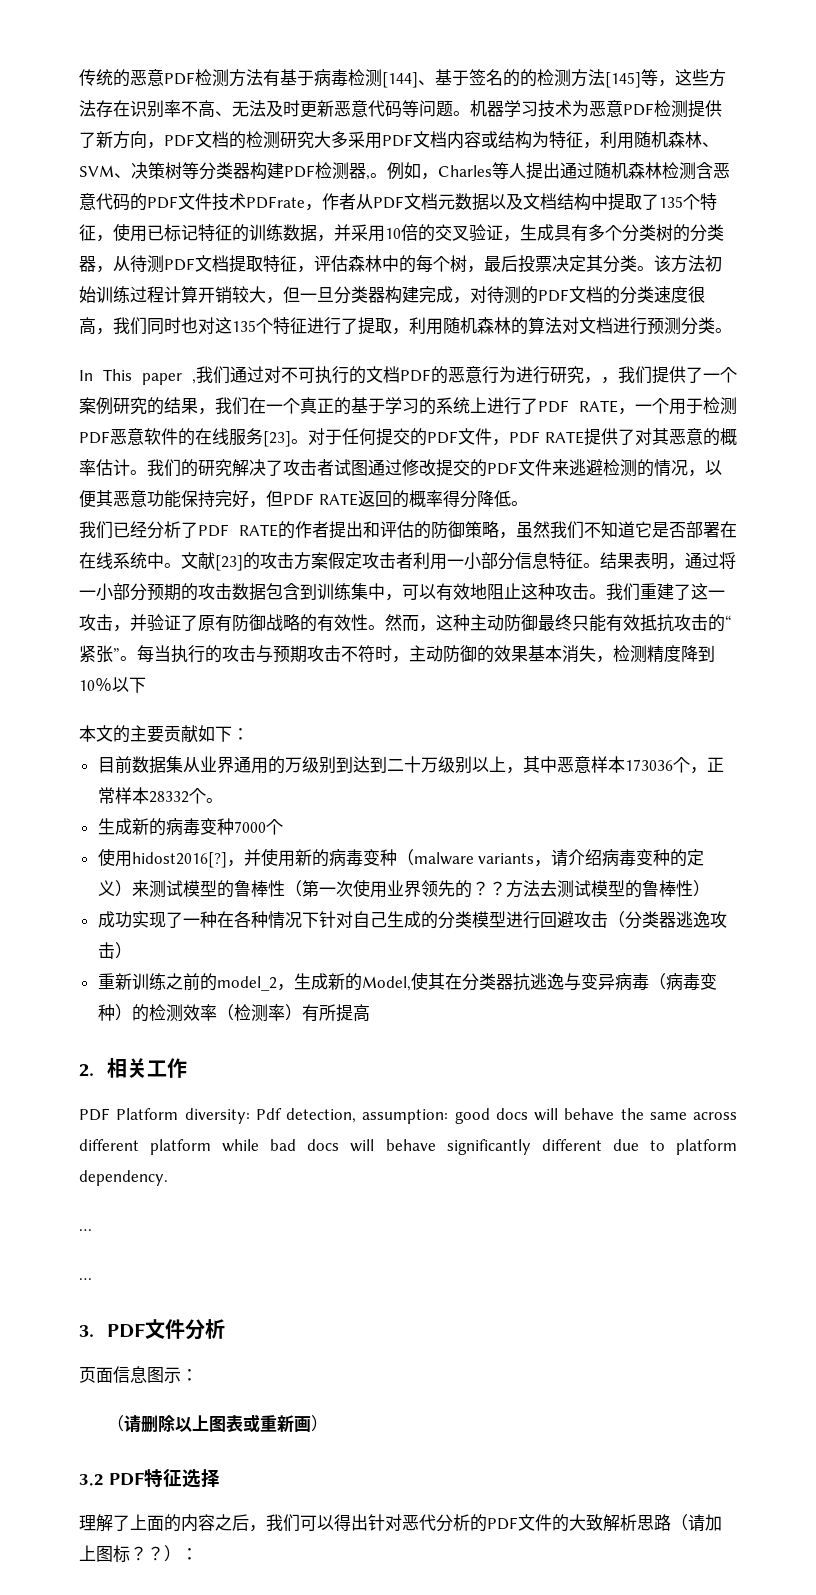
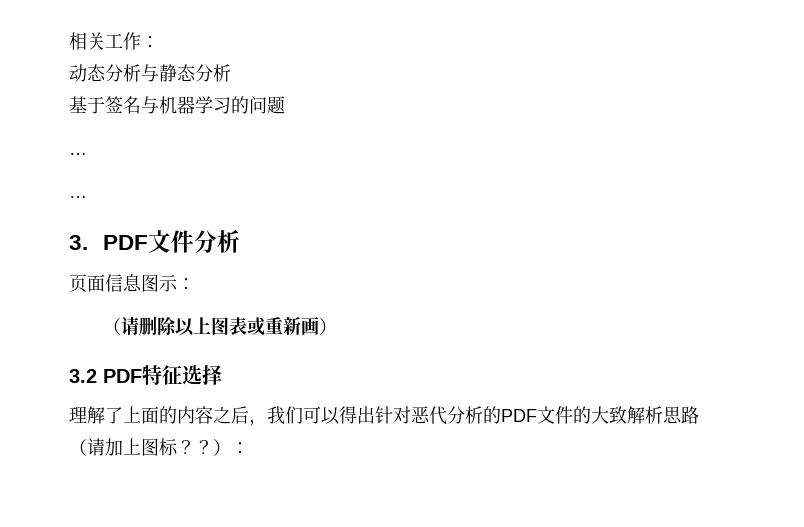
- 传统的恶意PDF检测方法有基于病毒检测[144]、基于签名的的检测方法[145]等，这些方法存在识别率不高、无法及时更新恶意代码等问题。机器学习技术为恶意PDF检测提供了新方向，PDF文档的检测研究大多采用PDF文档内容或结构为特征，利用随机森林、SVM、决策树等分类器构建PDF检测器,。例如，Charles等人提出通过随机森林检测含恶意代码的PDF文件技术PDFrate，作者从PDF文档元数据以及文档结构中提取了135个特征，使用已标记特征的训练数据，并采用10倍的交叉验证，生成具有多个分类树的分类器，从待测PDF文档提取特征，评估森林中的每个树，最后投票决定其分类。该方法初始训练过程计算开销较大，但一旦分类器构建完成，对待测的PDF文档的分类速度很高，我们同时也对这135个特征进行了提取，利用随机森林的算法对文档进行预测分类。
- In This paper ,我们通过对不可执行的文档PDF的恶意行为进行研究，，我们提供了一个案例研究的结果，我们在一个真正的基于学习的系统上进行了PDF RATE，一个用于检测PDF恶意软件的在线服务[23]。对于任何提交的PDF文件，PDF RATE提供了对其恶意的概率估计。我们的研究解决了攻击者试图通过修改提交的PDF文件来逃避检测的情况，以便其恶意功能保持完好，但PDF RATE返回的概率得分降低。
- 我们已经分析了PDF RATE的作者提出和评估的防御策略，虽然我们不知道它是否部署在在线系统中。文献[23]的攻击方案假定攻击者利用一小部分信息特征。结果表明，通过将一小部分预期的攻击数据包含到训练集中，可以有效地阻止这种攻击。我们重建了这一攻击，并验证了原有防御战略的有效性。然而，这种主动防御最终只能有效抵抗攻击的“紧张”。每当执行的攻击与预期攻击不符时，主动防御的效果基本消失，检测精度降到10％以下
- 本文的主要贡献如下：
- 目前数据集从业界通用的万级别到达到二十万级别以上，其中恶意样本173036个，正常样本28332个。
- 生成新的病毒变种7000个
- 使用hidost2016[?]，并使用新的病毒变种（malware variants，请介绍病毒变种的定义）来测试模型的鲁棒性（第一次使用业界领先的？？方法去测试模型的鲁棒性）
- 成功实现了一种在各种情况下针对自己生成的分类模型进行回避攻击（分类器逃逸攻击）
- 重新训练之前的model_2，生成新的Model,使其在分类器抗逃逸与变异病毒（病毒变种）的检测效率（检测率）有所提高
- 2.相关工作
- PDF Platform diversity: Pdf detection, assumption: good docs will behave the same across different platform while bad docs will behave significantly different due to platform dependency.
+ 相关工作：
+ 动态分析与静态分析
+ 基于签名与机器学习的问题

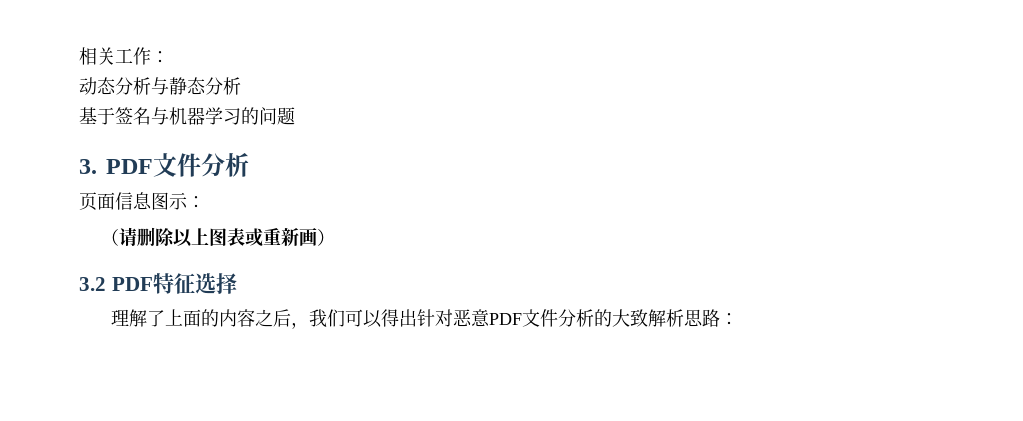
  基于签名与机器学习的问题
- …
- …
- 理解了上面的内容之后，我们可以得出针对恶代分析的PDF文件的大致解析思路（请加上图标？？）：
+ 理解了上面的内容之后，我们可以得出针对恶意PDF文件分析的大致解析思路：

